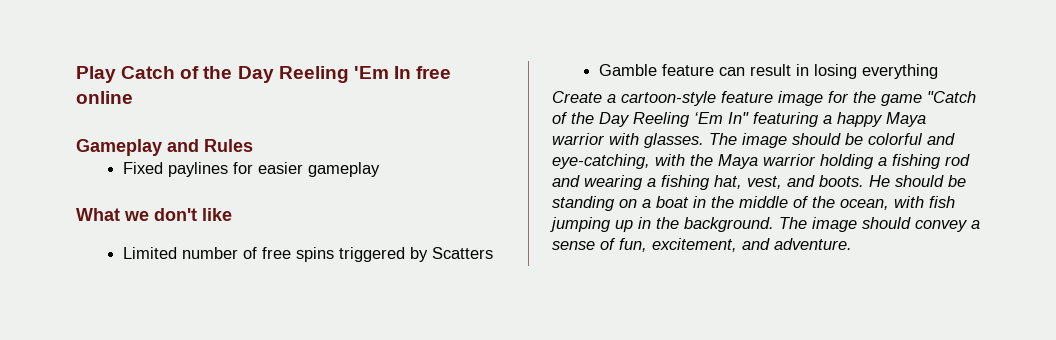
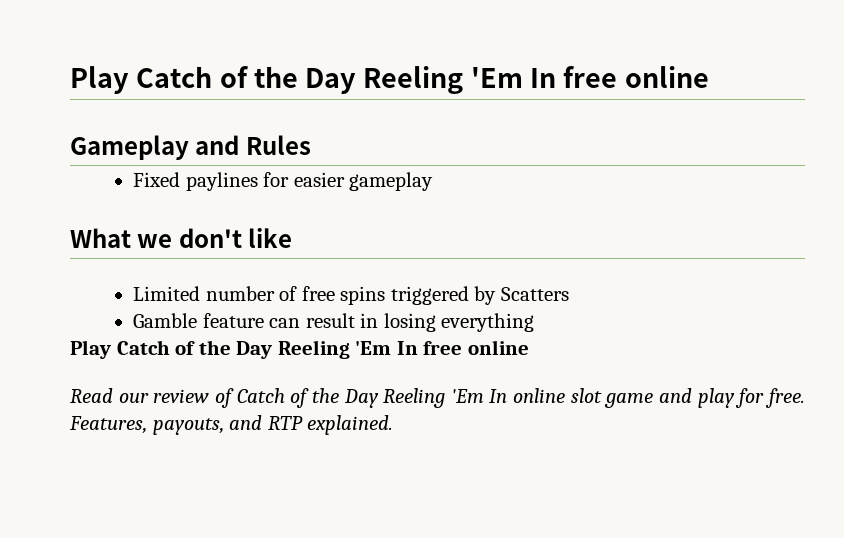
  Gamble feature can result in losing everything
- Create a cartoon-style feature image for the game "Catch of the Day Reeling ‘Em In" featuring a happy Maya warrior with glasses. The image should be colorful and eye-catching, with the Maya warrior holding a fishing rod and wearing a fishing hat, vest, and boots. He should be standing on a boat in the middle of the ocean, with fish jumping up in the background. The image should convey a sense of fun, excitement, and adventure.
+ Play Catch of the Day Reeling 'Em In free online
+ Read our review of Catch of the Day Reeling 'Em In online slot game and play for free. Features, payouts, and RTP explained.

